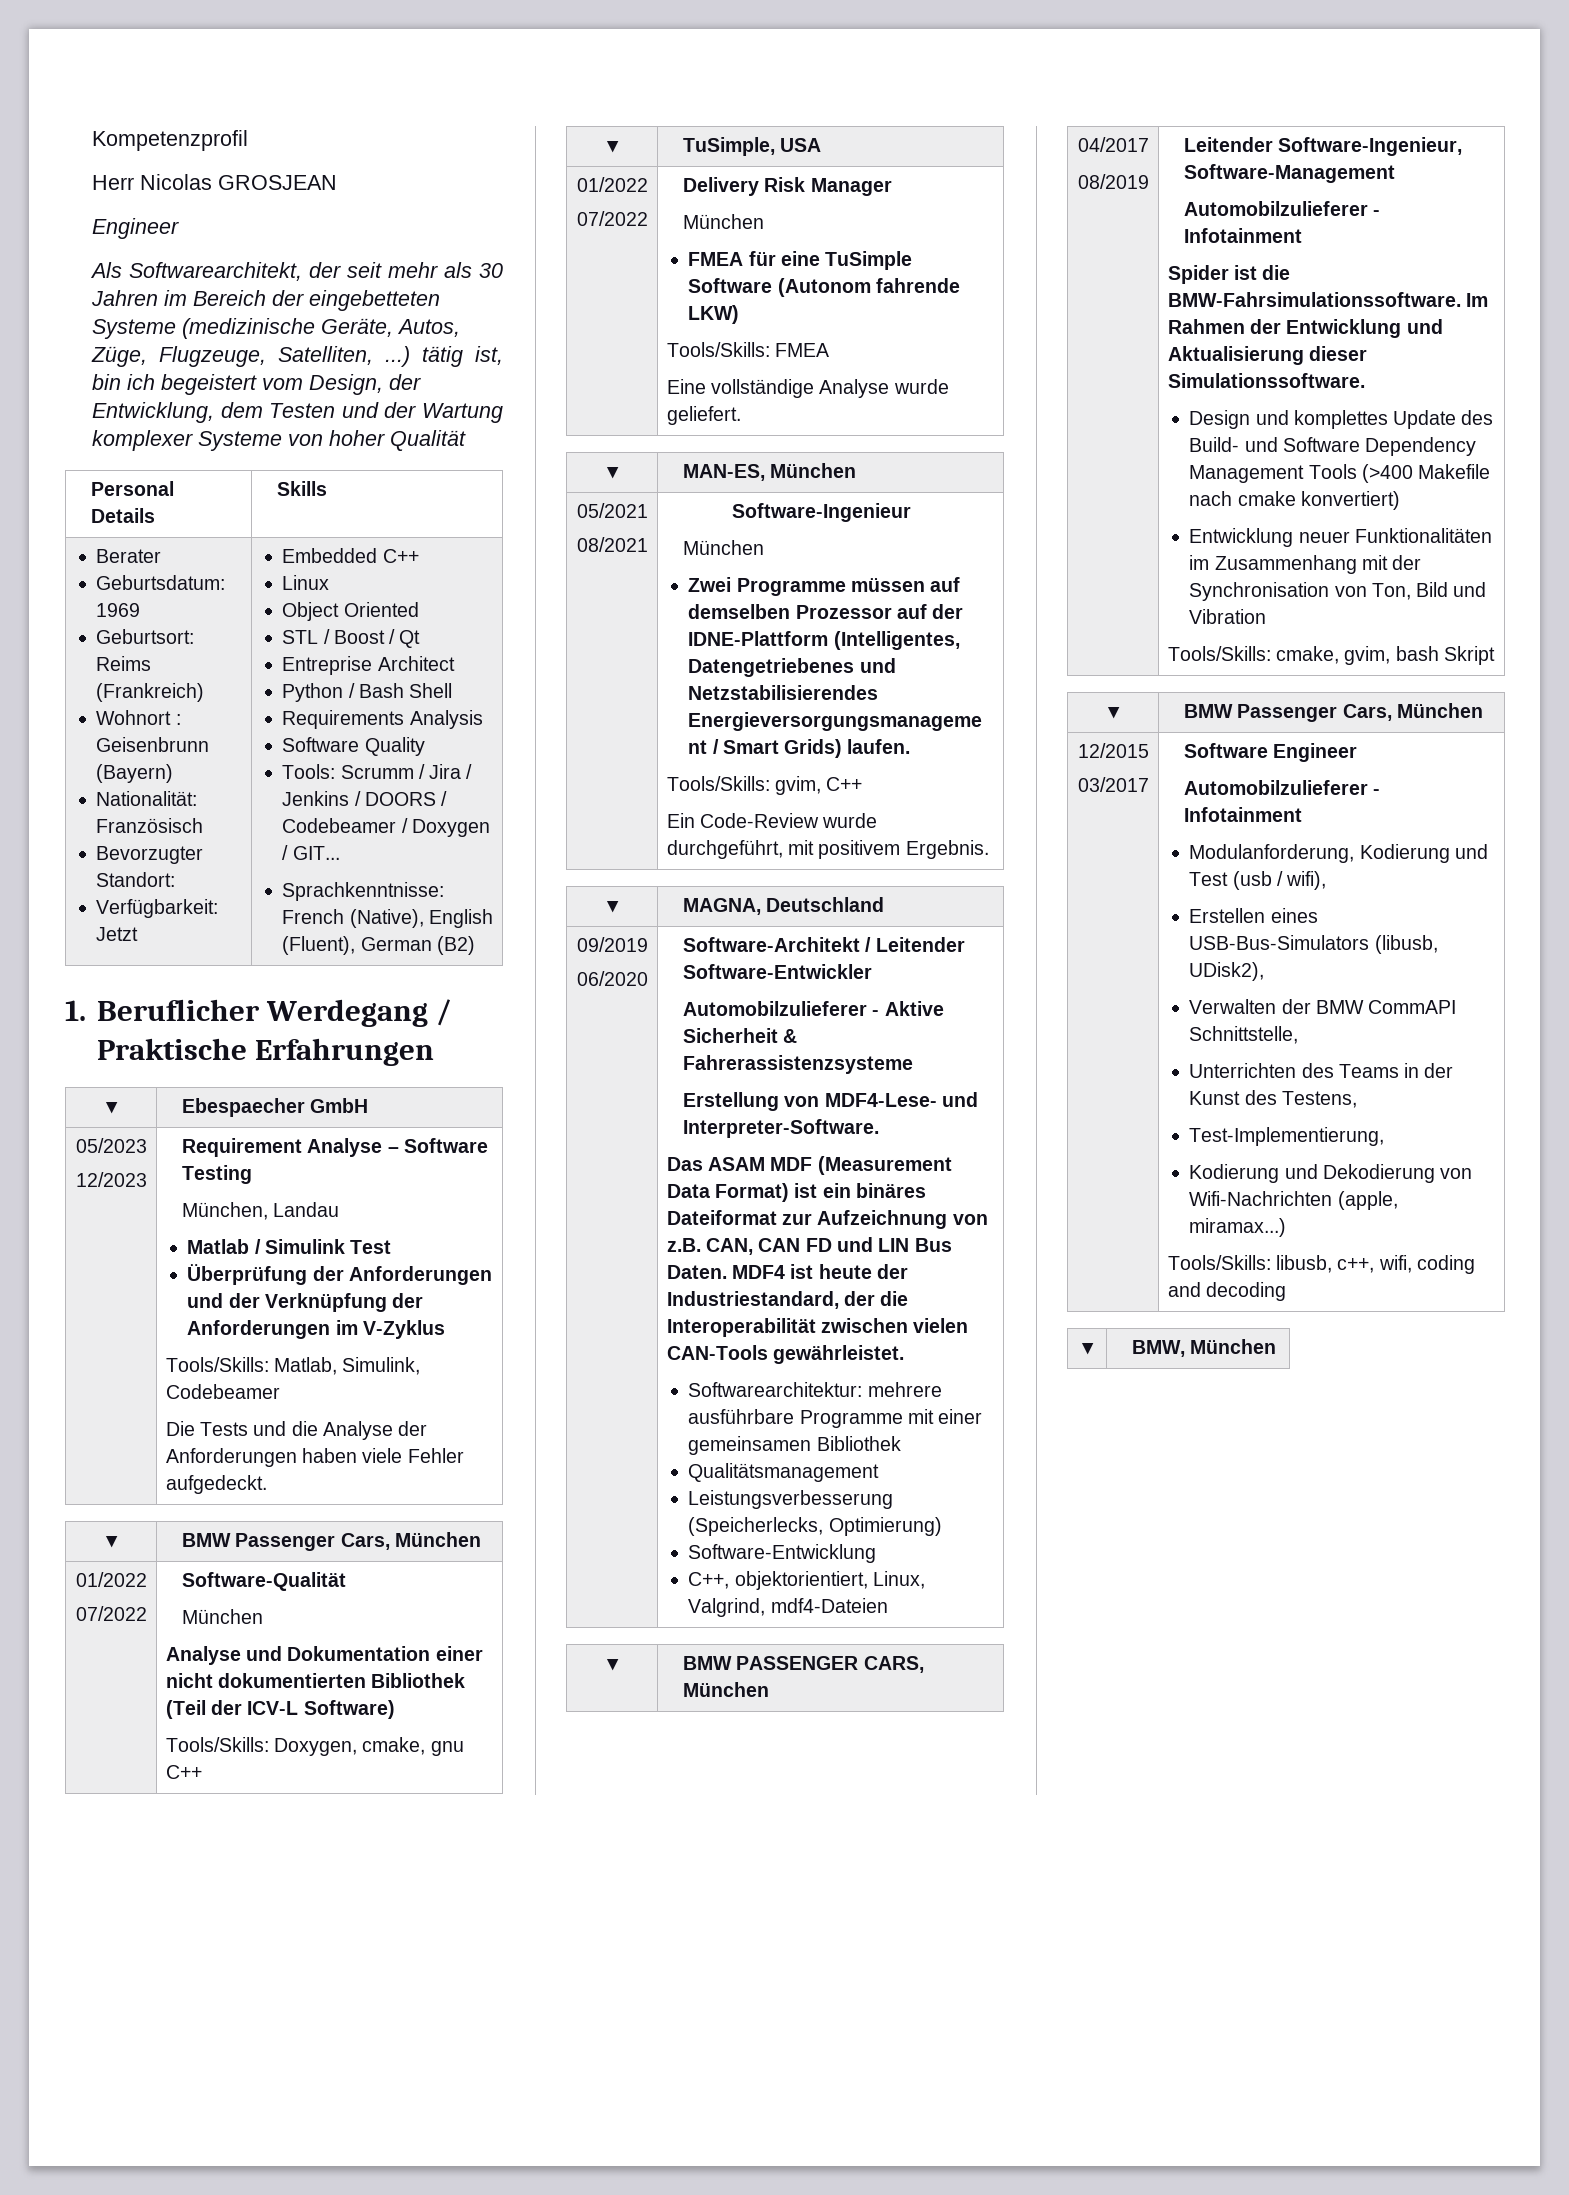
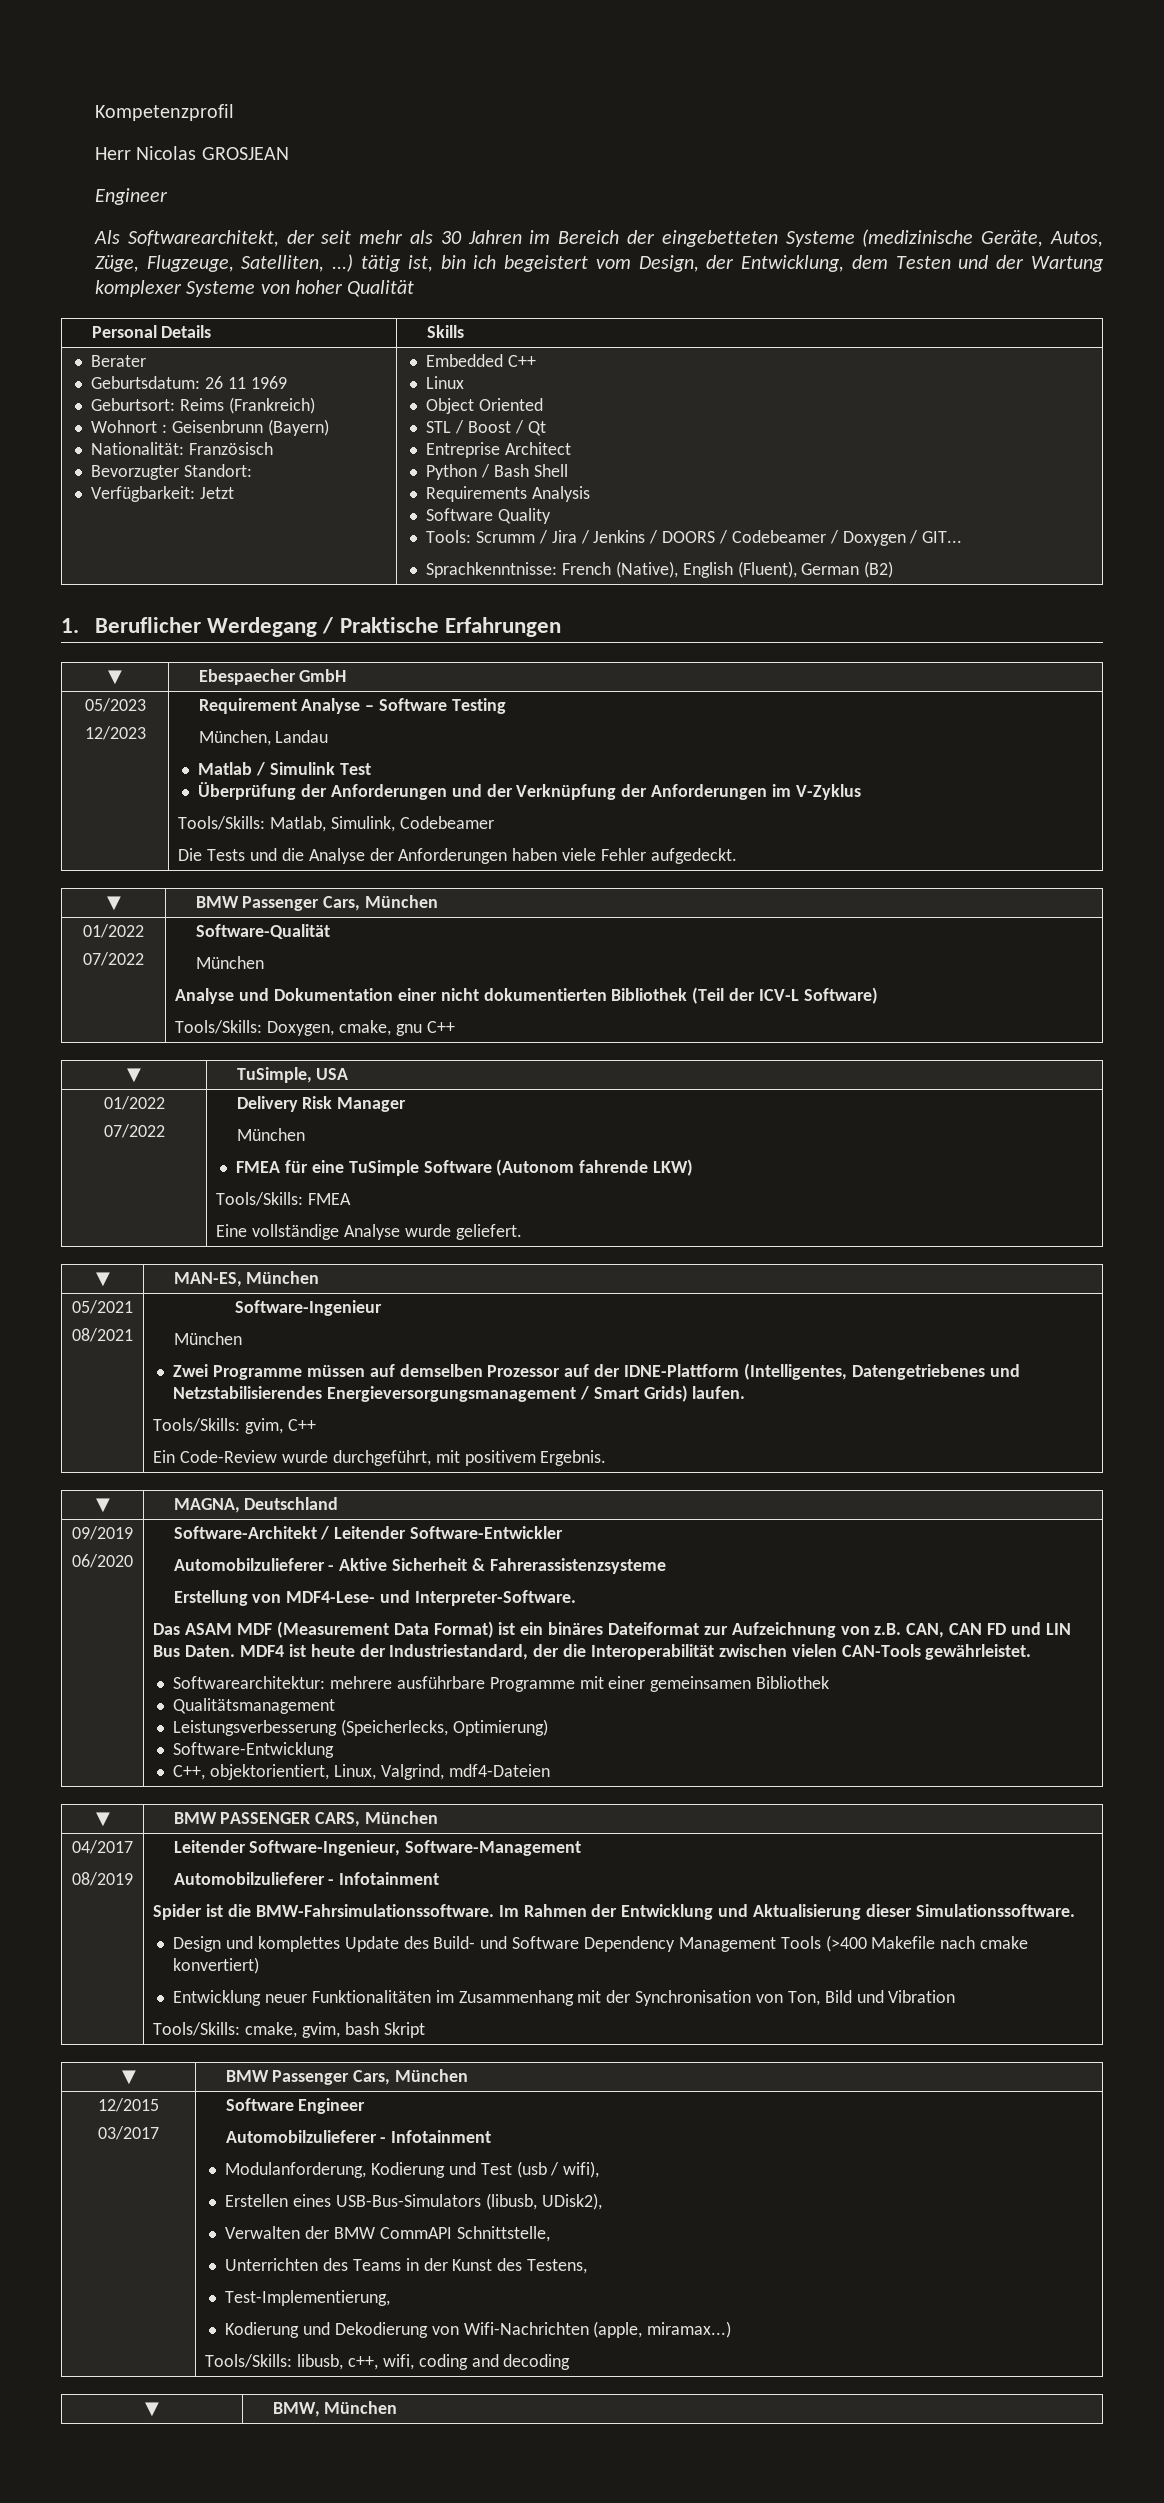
- Geburtsdatum: 1969
+ Geburtsdatum: 26 11 1969

